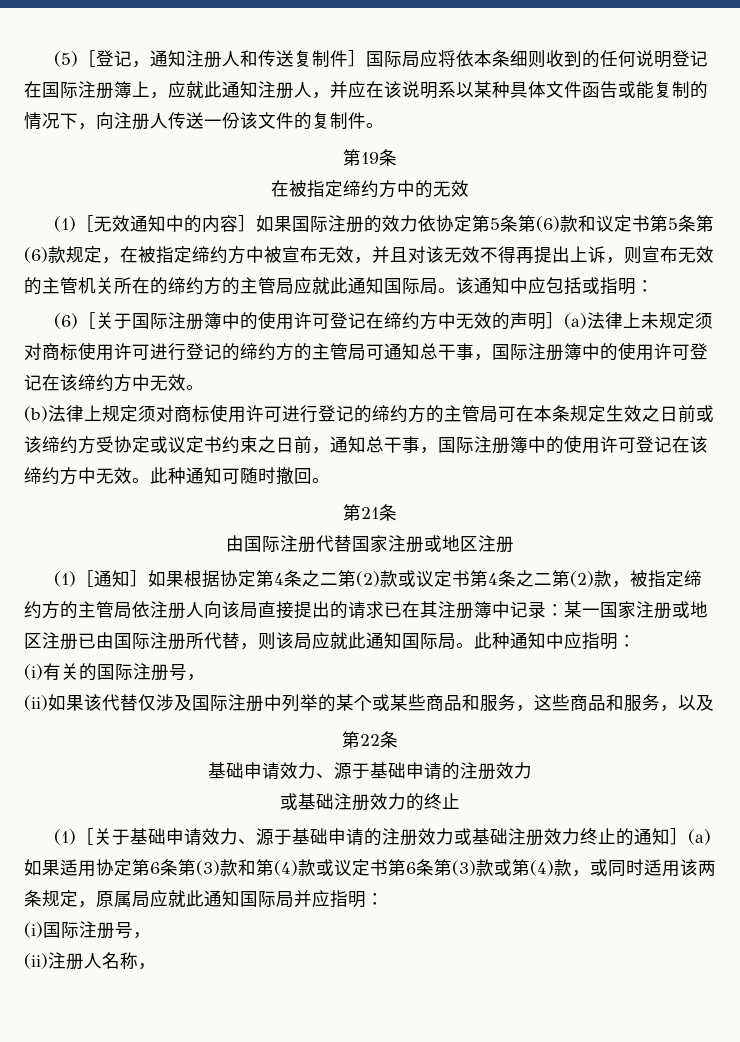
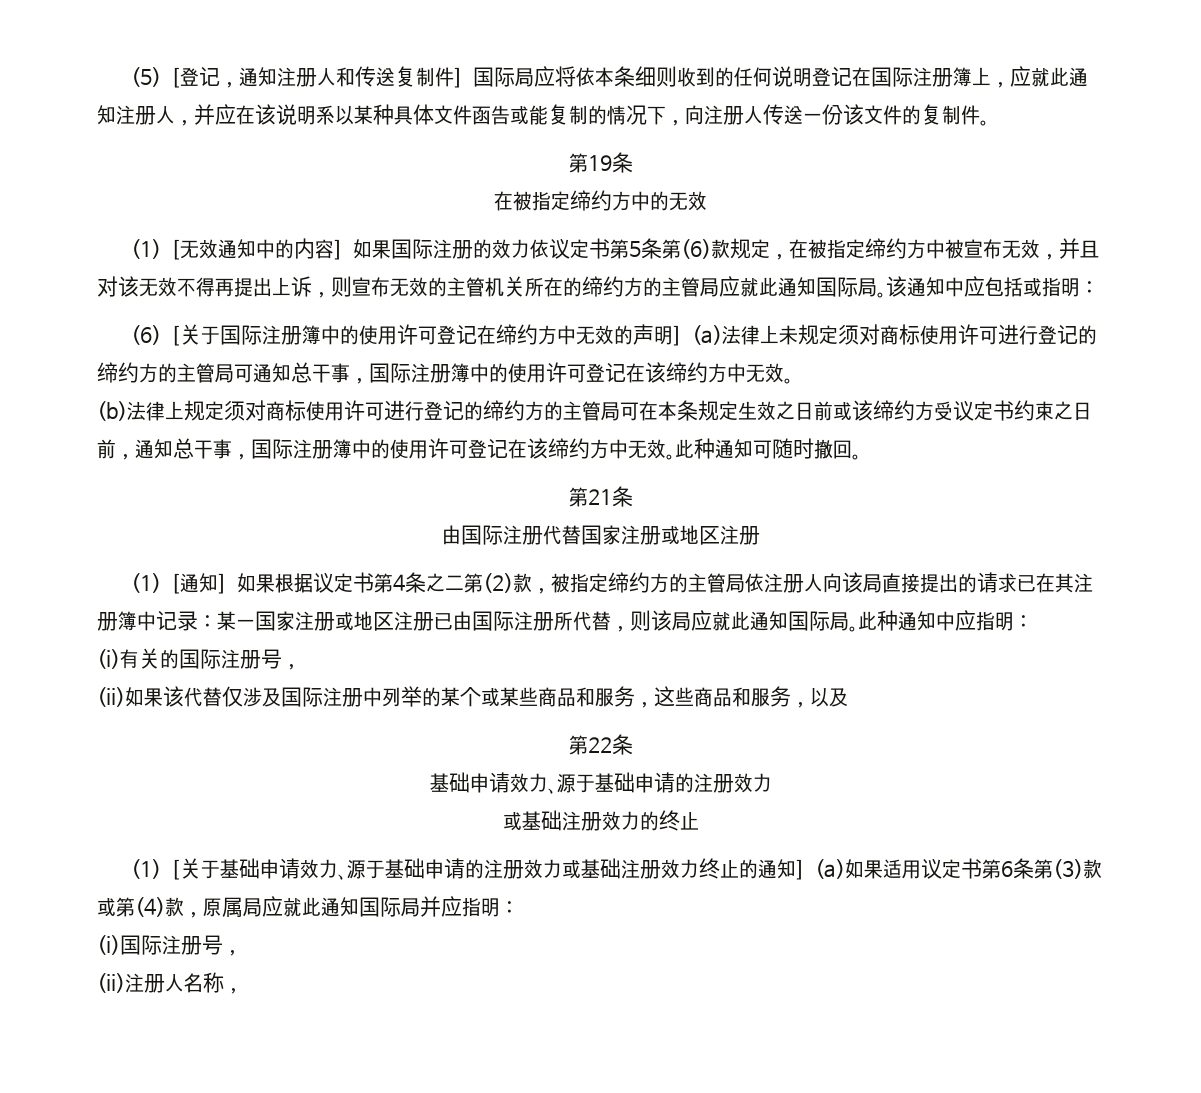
- (1)［无效通知中的内容］如果国际注册的效力依协定第5条第(6)款和议定书第5条第(6)款规定，在被指定缔约方中被宣布无效，并且对该无效不得再提出上诉，则宣布无效的主管机关所在的缔约方的主管局应就此通知国际局。
+ (1)［无效通知中的内容］如果国际注册的效力依议定书第5条第(6)款规定，在被指定缔约方中被宣布无效，并且对该无效不得再提出上诉，则宣布无效的主管机关所在的缔约方的主管局应就此通知国际局。
- (b)法律上规定须对商标使用许可进行登记的缔约方的主管局可在本条规定生效之日前或该缔约方受协定或议定书约束之日前，通知总干事，国际注册簿中的使用许可登记在该缔约方中无效。
+ (b)法律上规定须对商标使用许可进行登记的缔约方的主管局可在本条规定生效之日前或该缔约方受议定书约束之日前，通知总干事，国际注册簿中的使用许可登记在该缔约方中无效。
- (1)［通知］如果根据协定第4条之二第(2)款或议定书第4条之二第(2)款，被指定缔约方的主管局依注册人向该局直接提出的请求已在其注册簿中记录：某一国家注册或地区注册已由国际注册所代替，则该局应就此通知国际局。
+ (1)［通知］如果根据议定书第4条之二第(2)款，被指定缔约方的主管局依注册人向该局直接提出的请求已在其注册簿中记录：某一国家注册或地区注册已由国际注册所代替，则该局应就此通知国际局。
- (1)［关于基础申请效力、源于基础申请的注册效力或基础注册效力终止的通知］(a)如果适用协定第6条第(3)款和第(4)款或议定书第6条第(3)款或第(4)款，或同时适用该两条规定，原属局应就此通知国际局并应指明：
+ (1)［关于基础申请效力、源于基础申请的注册效力或基础注册效力终止的通知］(a)如果适用议定书第6条第(3)款或第(4)款，原属局应就此通知国际局并应指明：

